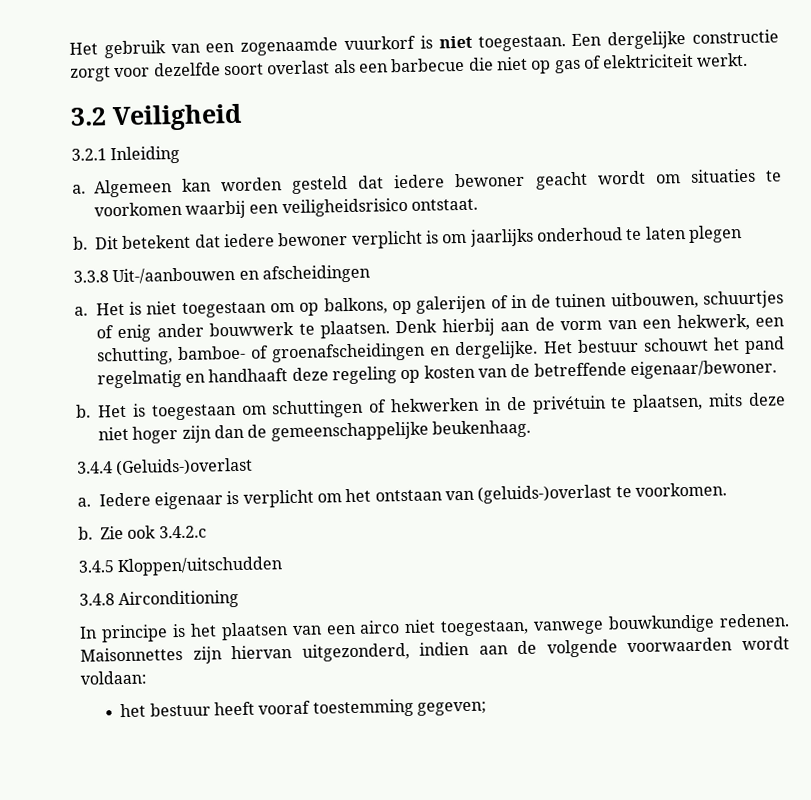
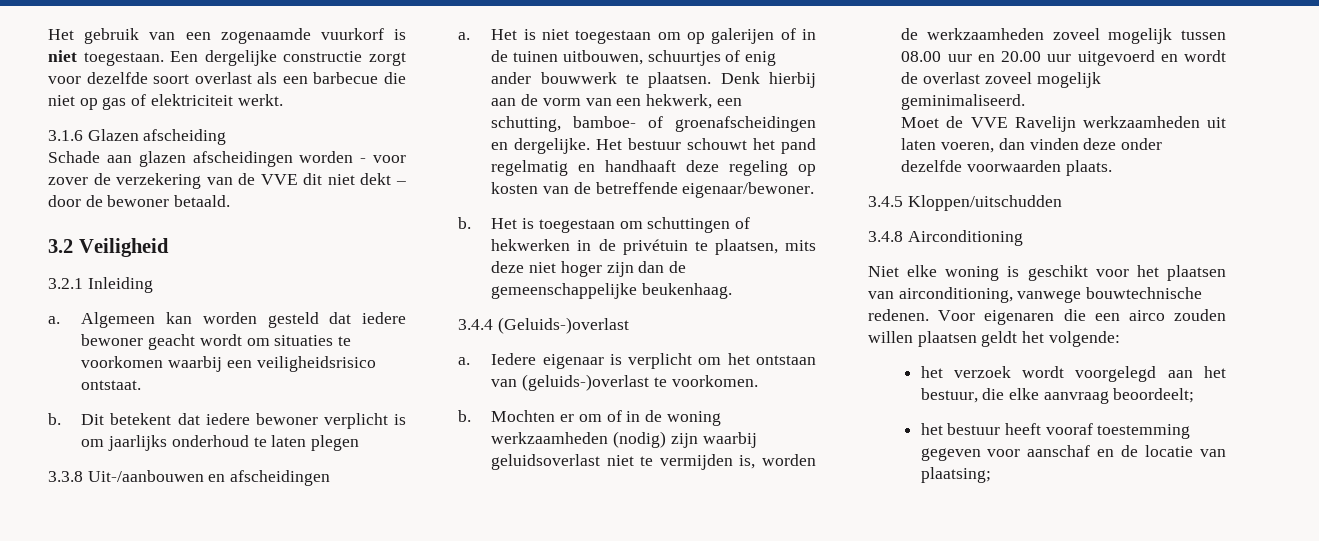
+ 3.1.6 Glazen afscheiding
+ Schade aan glazen afscheidingen worden - voor zover de verzekering van de VVE dit niet dekt – door de bewoner betaald.
- Het is niet toegestaan om op balkons, op galerijen of in de tuinen uitbouwen, schuurtjes of enig ander bouwwerk te plaatsen.
+ Het is niet toegestaan om op galerijen of in de tuinen uitbouwen, schuurtjes of enig ander bouwwerk te plaatsen.
- Zie ook 3.4.2.c
+ Mochten er om of in de woning werkzaamheden (nodig) zijn waarbij geluidsoverlast niet te vermijden is, worden de werkzaamheden zoveel mogelijk tussen 08.00 uur en 20.00 uur uitgevoerd en wordt de overlast zoveel mogelijk geminimaliseerd.
+ Moet de VVE Ravelijn werkzaamheden uit laten voeren, dan vinden deze onder dezelfde voorwaarden plaats.
  3.4.5 Kloppen/uitschudden
  3.4.8 Airconditioning
- In principe is het plaatsen van een airco niet toegestaan, vanwege bouwkundige redenen. Maisonnettes zijn hiervan uitgezonderd, indien aan de volgende voorwaarden wordt voldaan:
+ Niet elke woning is geschikt voor het plaatsen van airconditioning, vanwege bouwtechnische redenen. Voor eigenaren die een airco zouden willen plaatsen geldt het volgende:
+ het verzoek wordt voorgelegd aan het bestuur, die elke aanvraag beoordeelt;
- het bestuur heeft vooraf toestemming gegeven;
+ het bestuur heeft vooraf toestemming gegeven voor aanschaf en de locatie van plaatsing;

